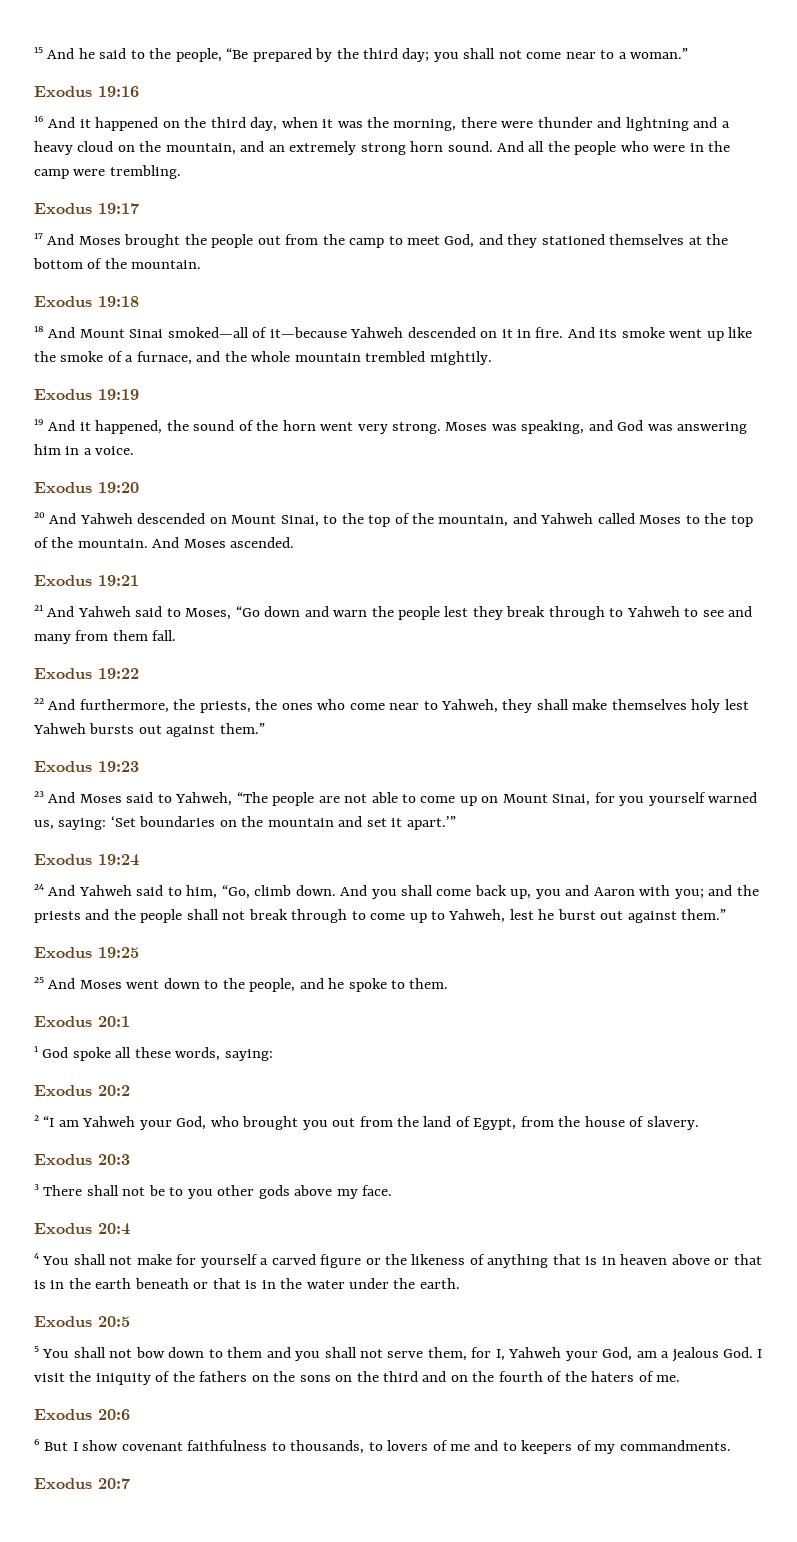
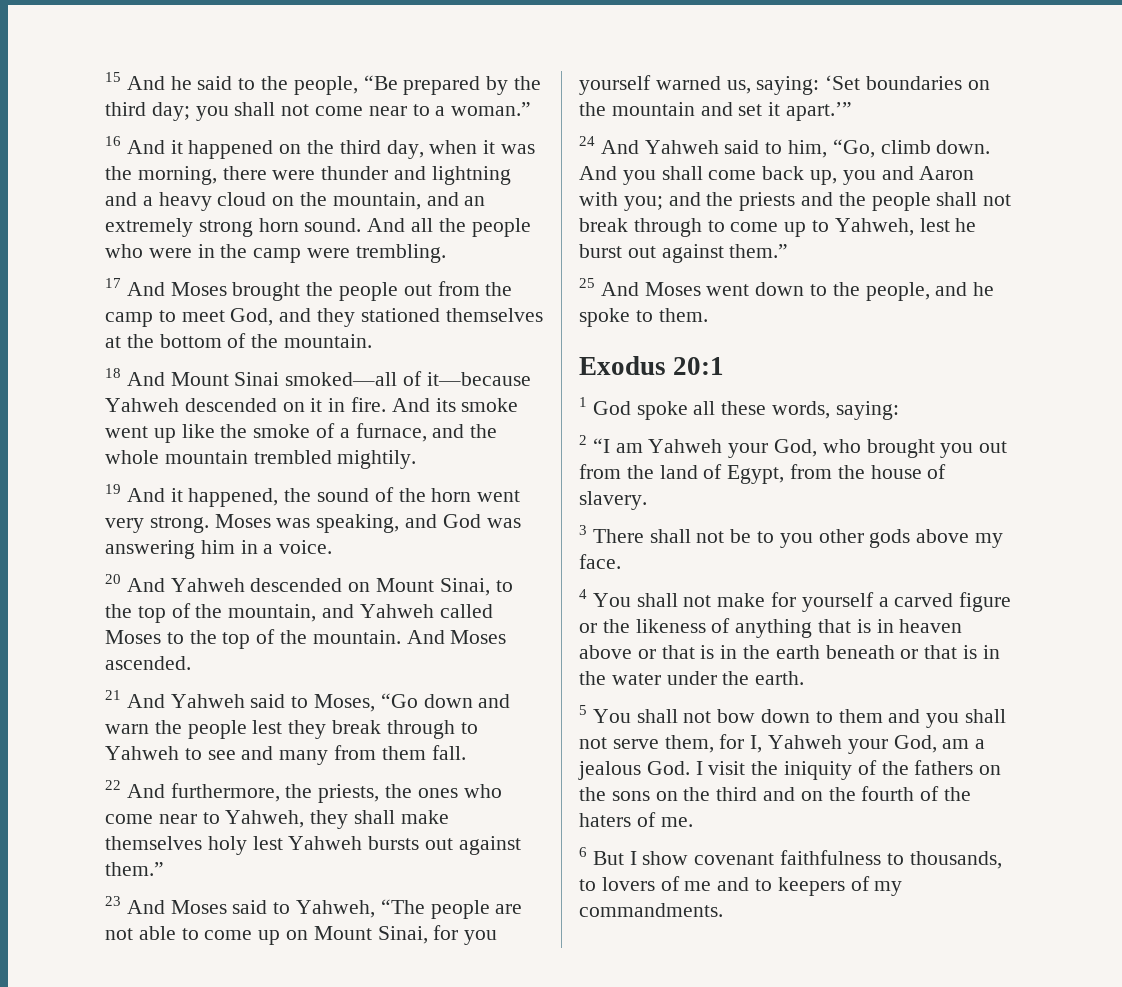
- Exodus 19:16
- Exodus 19:17
- Exodus 19:18
- Exodus 19:19
- Exodus 19:20
- Exodus 19:21
- Exodus 19:22
- Exodus 19:23
- Exodus 19:24
- Exodus 19:25
- Exodus 20:2
- Exodus 20:3
- Exodus 20:4
- Exodus 20:5
- Exodus 20:6
- Exodus 20:7

